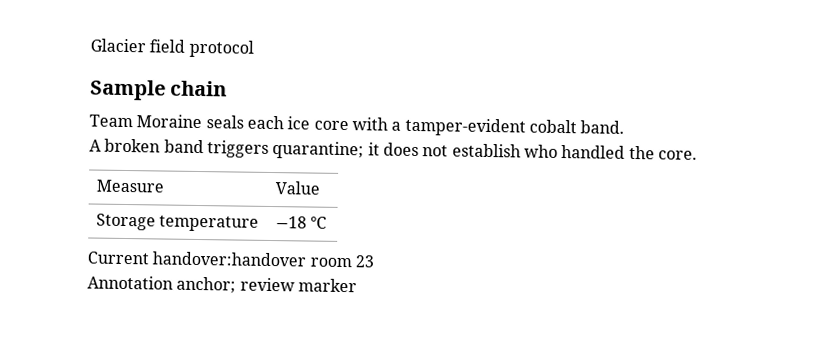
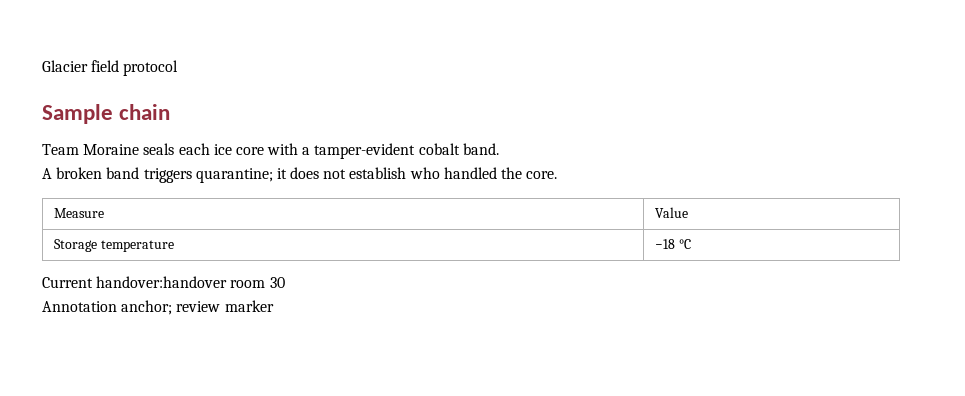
- Current handover:handover room 23
+ Current handover:handover room 30

